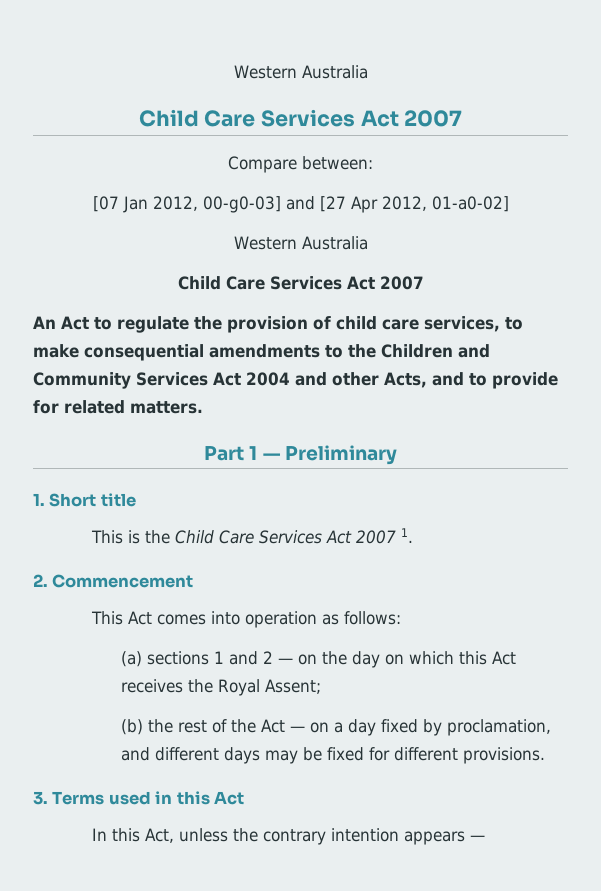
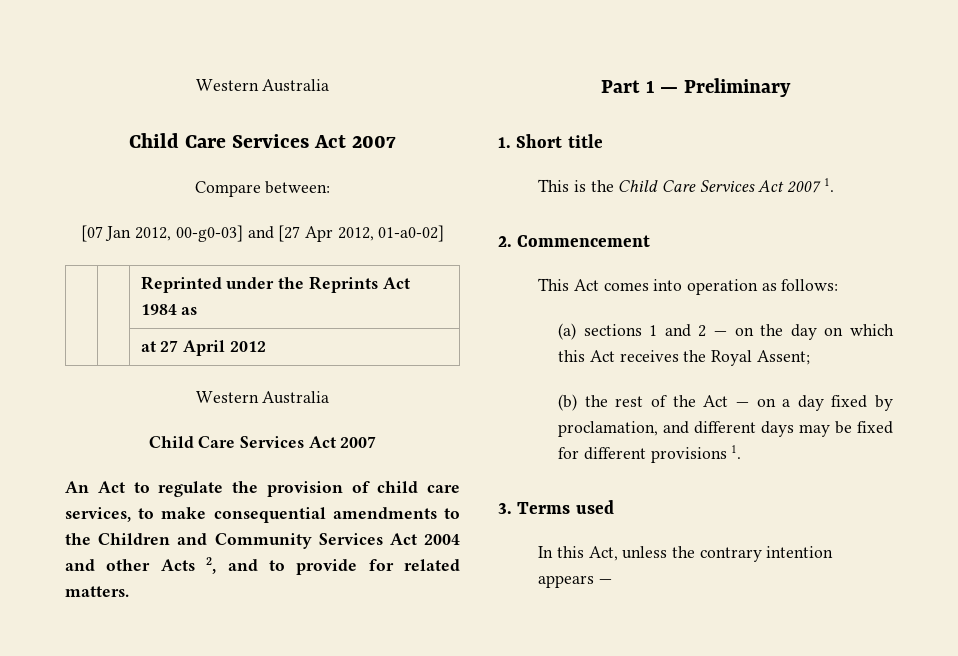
+ | | Reprinted under the Reprints Act 1984 as
+ | | at 27 April 2012
- An Act to regulate the provision of child care services, to make consequential amendments to the Children and Community Services Act 2004 and other Acts, and to provide for related matters.
+ An Act to regulate the provision of child care services, to make consequential amendments to the Children and Community Services Act 2004 and other Acts 2, and to provide for related matters.
- (b) the rest of the Act — on a day fixed by proclamation, and different days may be fixed for different provisions.
+ (b) the rest of the Act — on a day fixed by proclamation, and different days may be fixed for different provisions 1.
- 3. Terms used in this Act
+ 3. Terms used

